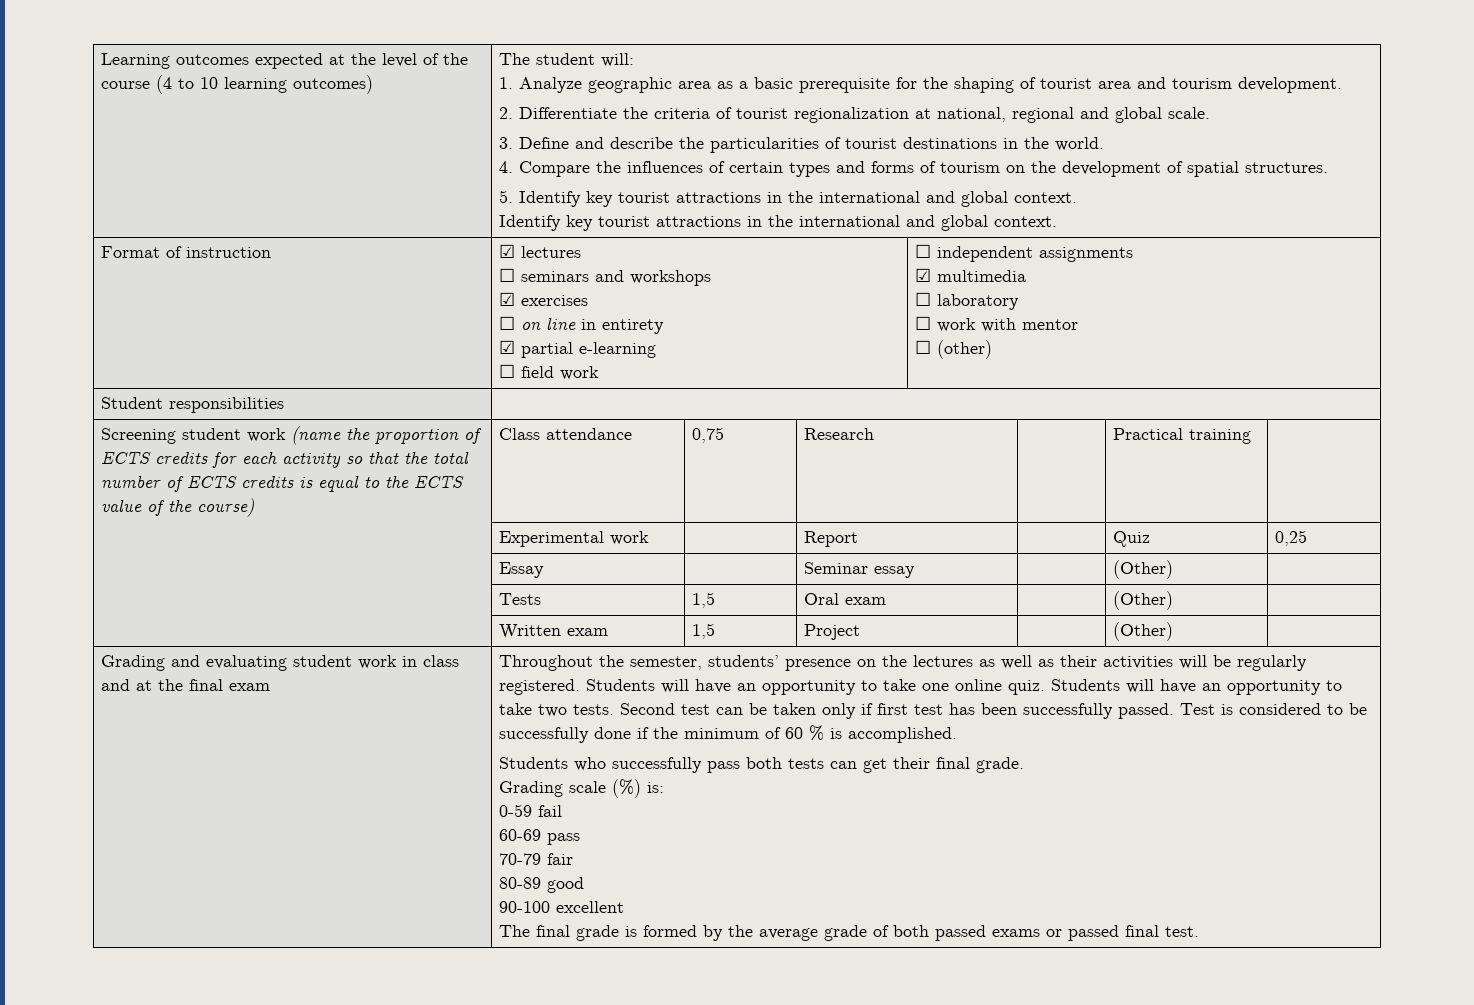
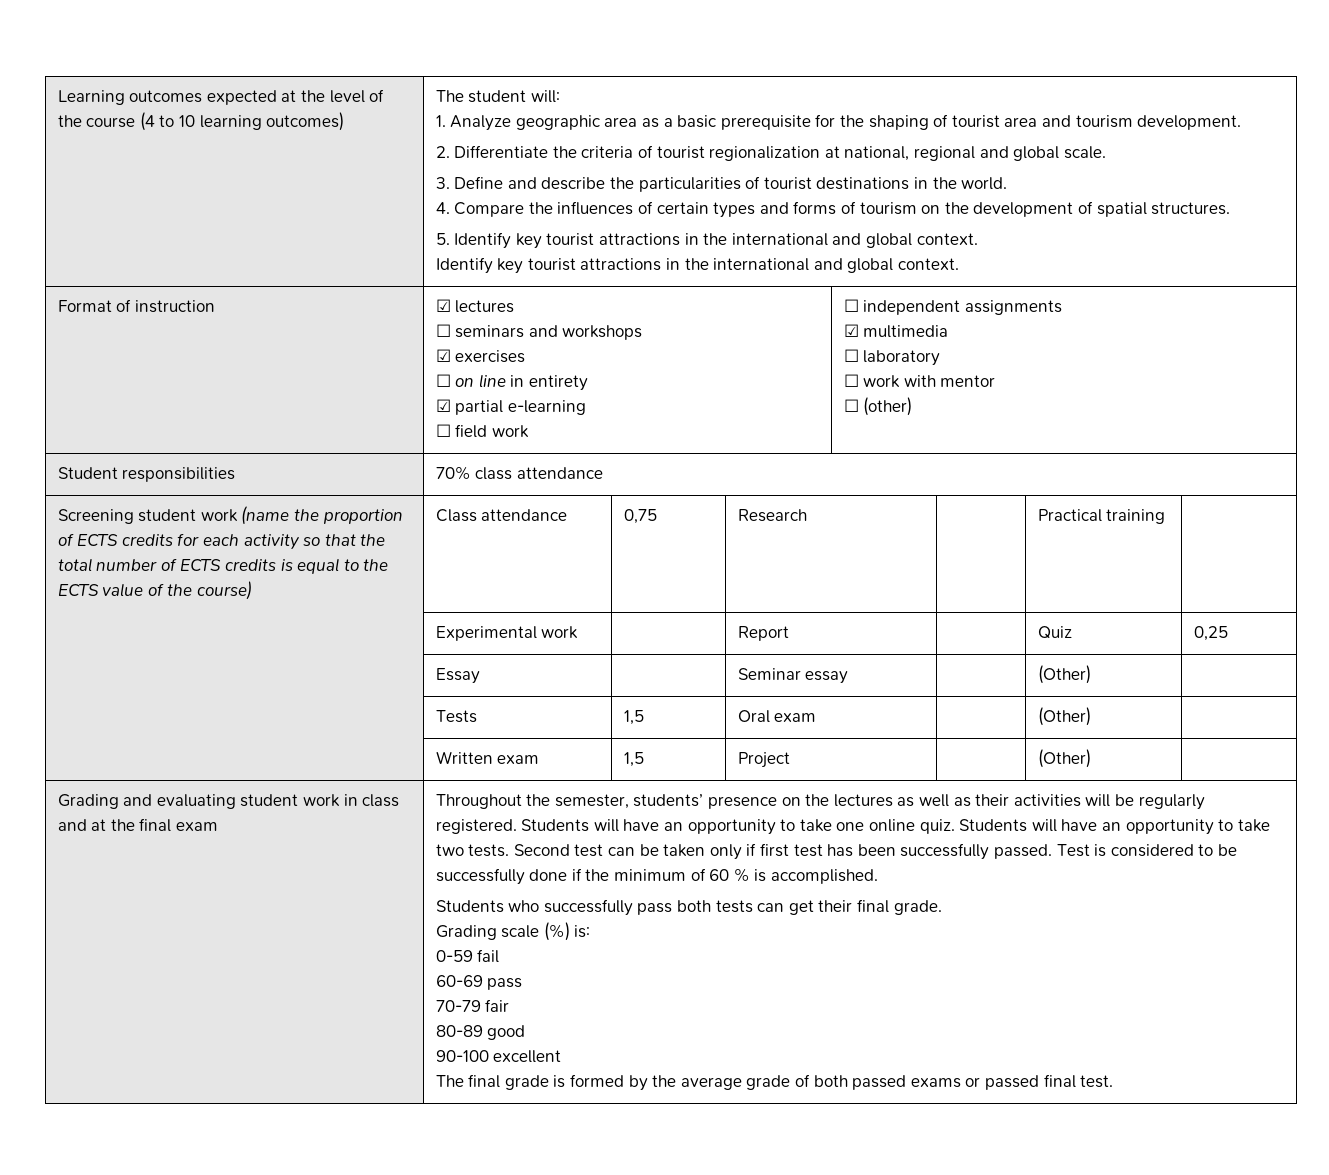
- Student responsibilities |
+ Student responsibilities | 70% class attendance

